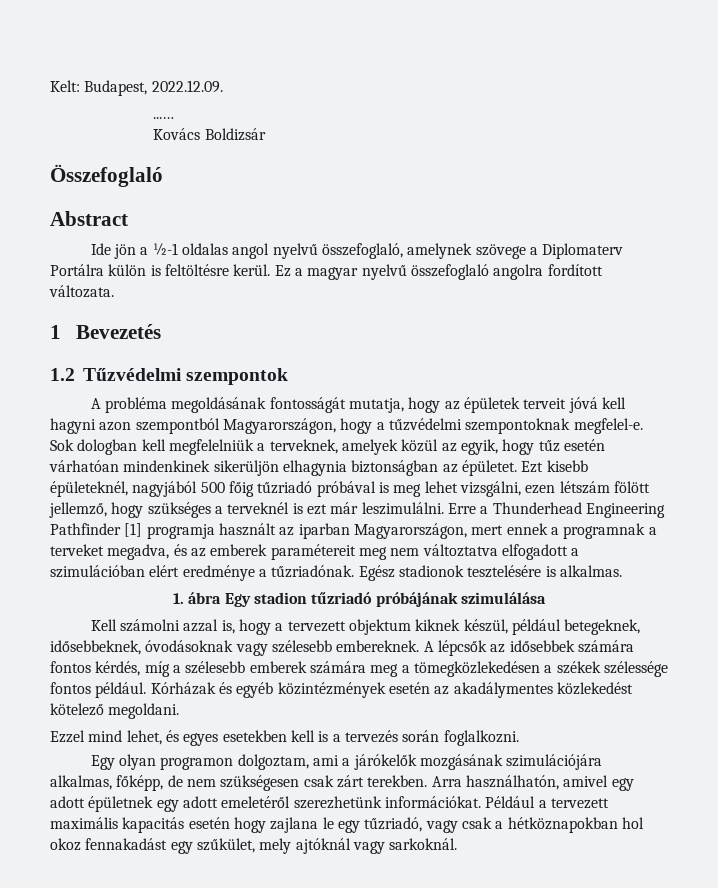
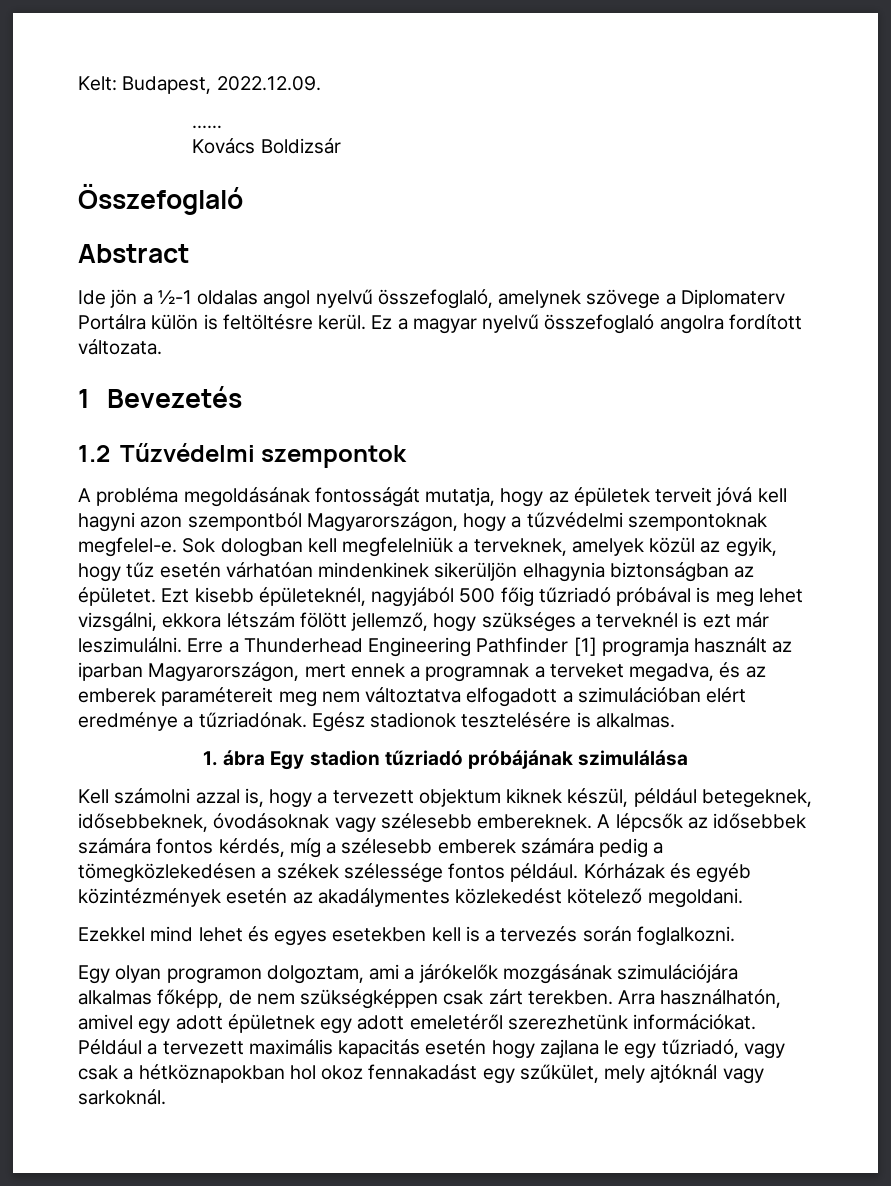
- Ezt kisebb épületeknél, nagyjából 500 főig tűzriadó próbával is meg lehet vizsgálni, ezen létszám fölött jellemző, hogy szükséges a terveknél is ezt már leszimulálni.
+ Ezt kisebb épületeknél, nagyjából 500 főig tűzriadó próbával is meg lehet vizsgálni, ekkora létszám fölött jellemző, hogy szükséges a terveknél is ezt már leszimulálni.
- A lépcsők az idősebbek számára fontos kérdés, míg a szélesebb emberek számára meg a tömegközlekedésen a székek szélessége fontos például.
+ A lépcsők az idősebbek számára fontos kérdés, míg a szélesebb emberek számára pedig a tömegközlekedésen a székek szélessége fontos például.
- Ezzel mind lehet, és egyes esetekben kell is a tervezés során foglalkozni.
+ Ezekkel mind lehet és egyes esetekben kell is a tervezés során foglalkozni.
- Egy olyan programon dolgoztam, ami a járókelők mozgásának szimulációjára alkalmas, főképp, de nem szükségesen csak zárt terekben.
+ Egy olyan programon dolgoztam, ami a járókelők mozgásának szimulációjára alkalmas főképp, de nem szükségképpen csak zárt terekben.

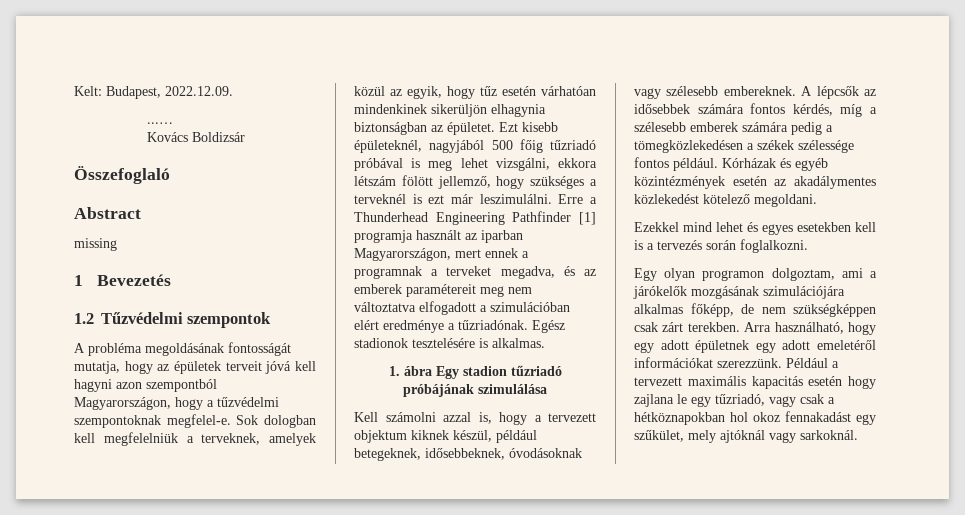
- Ide jön a ½-1 oldalas angol nyelvű összefoglaló, amelynek szövege a Diplomaterv Portálra külön is feltöltésre kerül. Ez a magyar nyelvű összefoglaló angolra fordított változata.
+ missing
- Arra használhatón, amivel egy adott épületnek egy adott emeletéről szerezhetünk információkat.
+ Arra használható, hogy egy adott épületnek egy adott emeletéről információkat szerezzünk.

